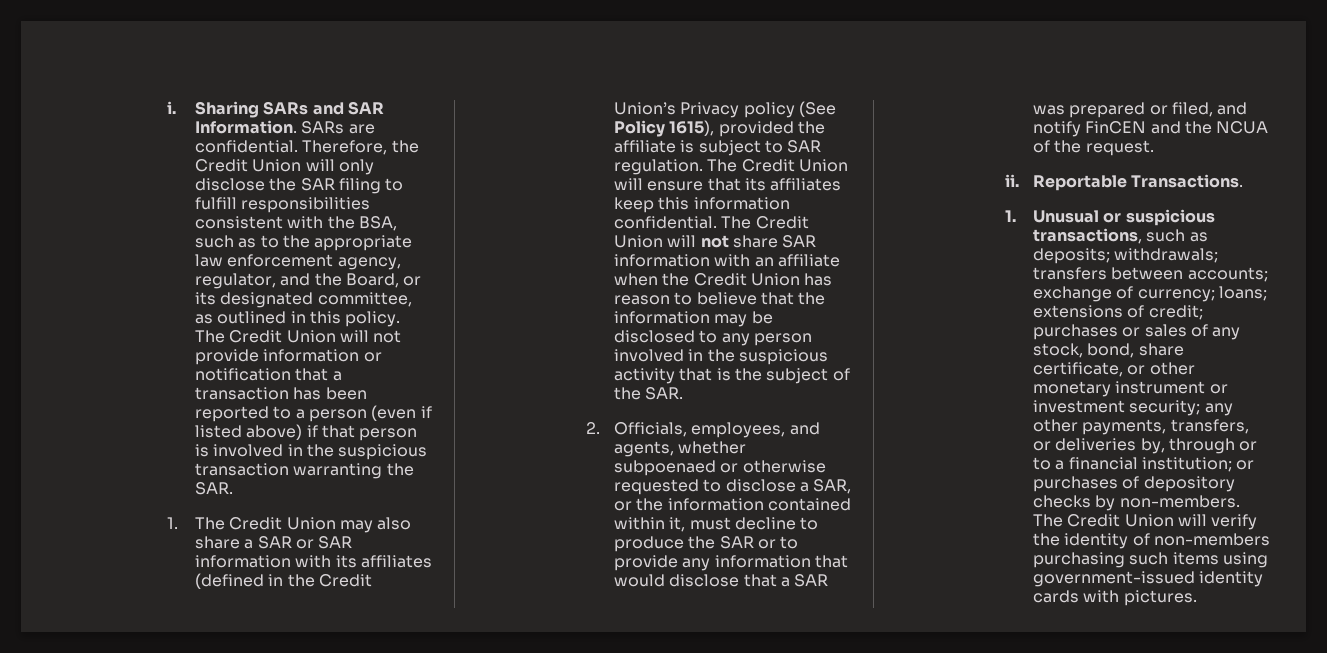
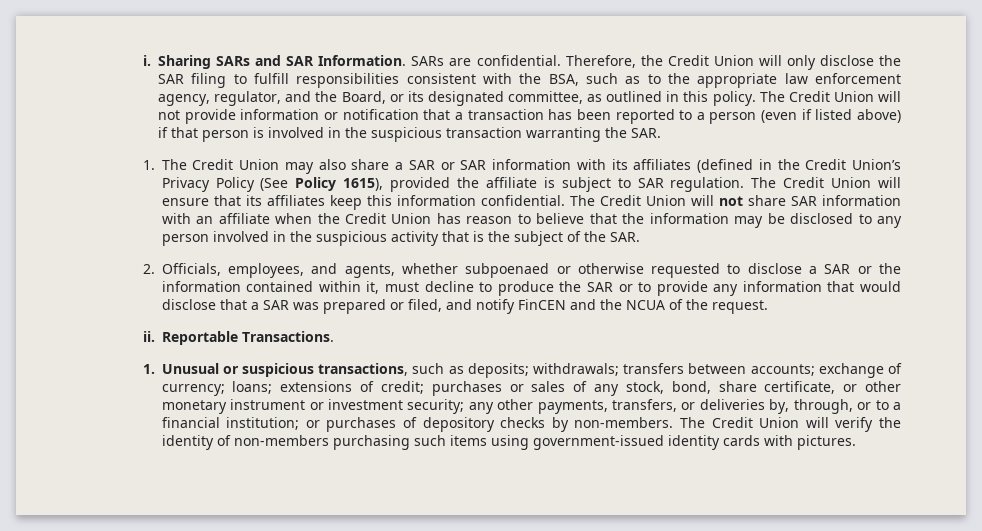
- 1. The Credit Union may also share a SAR or SAR information with its affiliates (defined in the Credit Union’s Privacy policy (See Policy 1615), provided the affiliate is subject to SAR regulation.
+ 1. The Credit Union may also share a SAR or SAR information with its affiliates (defined in the Credit Union’s Privacy Policy (See Policy 1615), provided the affiliate is subject to SAR regulation.
- 2. Officials, employees, and agents, whether subpoenaed or otherwise requested to disclose a SAR, or the information contained within it, must decline to produce the SAR or to provide any information that would disclose that a SAR was prepared or filed, and notify FinCEN and the NCUA of the request.
+ 2. Officials, employees, and agents, whether subpoenaed or otherwise requested to disclose a SAR or the information contained within it, must decline to produce the SAR or to provide any information that would disclose that a SAR was prepared or filed, and notify FinCEN and the NCUA of the request.
- 1. Unusual or suspicious transactions, such as deposits; withdrawals; transfers between accounts; exchange of currency; loans; extensions of credit; purchases or sales of any stock, bond, share certificate, or other monetary instrument or investment security; any other payments, transfers, or deliveries by, through or to a financial institution; or purchases of depository checks by non-members.
+ 1. Unusual or suspicious transactions, such as deposits; withdrawals; transfers between accounts; exchange of currency; loans; extensions of credit; purchases or sales of any stock, bond, share certificate, or other monetary instrument or investment security; any other payments, transfers, or deliveries by, through, or to a financial institution; or purchases of depository checks by non-members.

